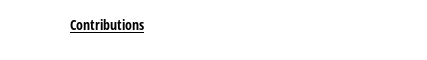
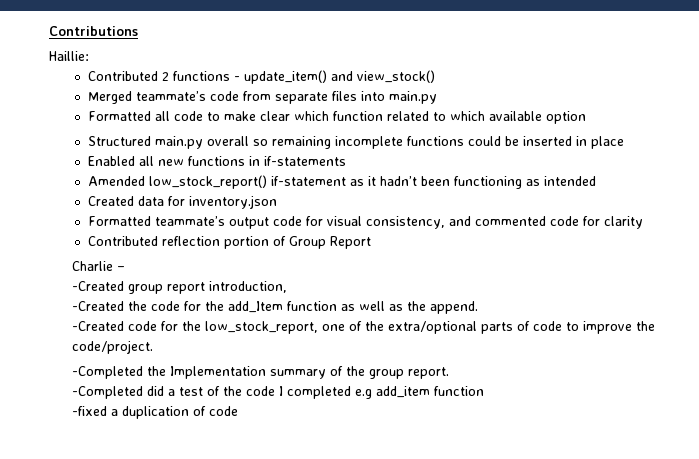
+ Haillie:
+ Contributed 2 functions - update_item() and view_stock()
+ Merged teammate’s code from separate files into main.py
+ Formatted all code to make clear which function related to which available option
+ Structured main.py overall so remaining incomplete functions could be inserted in place
+ Enabled all new functions in if-statements
+ Amended low_stock_report() if-statement as it hadn’t been functioning as intended
+ Created data for inventory.json
+ Formatted teammate’s output code for visual consistency, and commented code for clarity
+ Contributed reflection portion of Group Report
+ Charlie –
+ -Created group report introduction,
+ -Created the code for the add_Item function as well as the append.
+ -Created code for the low_stock_report, one of the extra/optional parts of code to improve the code/project.
+ -Completed the Implementation summary of the group report.
+ -Completed did a test of the code I completed e.g add_item function
+ -fixed a duplication of code

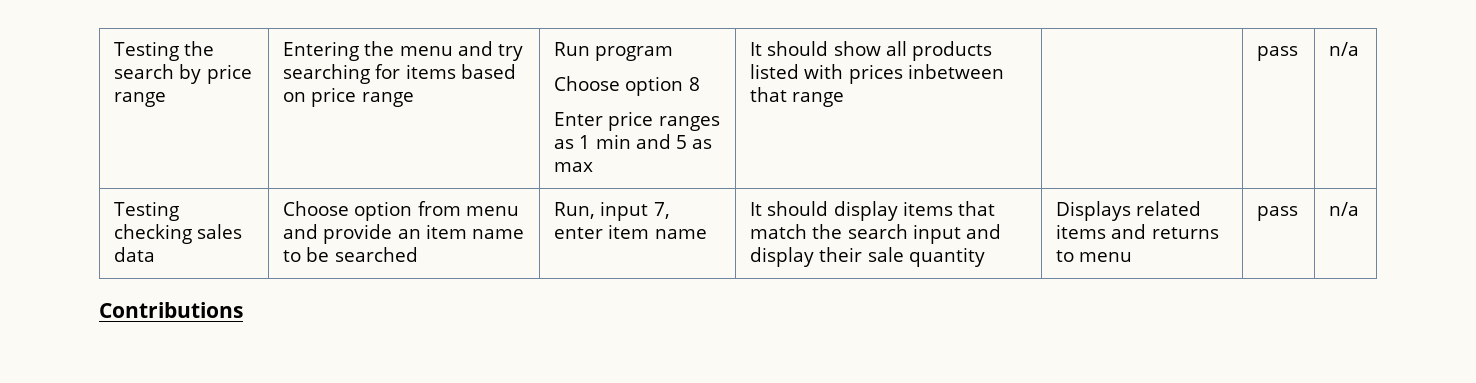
+ Testing the search by price range | Entering the menu and try searching for items based on price range | Run program
+ Choose option 8
+ Enter price ranges as 1 min and 5 as max | It should show all products listed with prices inbetween that range | | pass | n/a
+ Testing checking sales data | Choose option from menu and provide an item name to be searched | Run, input 7, enter item name | It should display items that match the search input and display their sale quantity | Displays related items and returns to menu | pass | n/a
  Contributions
- Haillie:
- Contributed 2 functions - update_item() and view_stock()
- Merged teammate’s code from separate files into main.py
- Formatted all code to make clear which function related to which available option
- Structured main.py overall so remaining incomplete functions could be inserted in place
- Enabled all new functions in if-statements
- Amended low_stock_report() if-statement as it hadn’t been functioning as intended
- Created data for inventory.json
- Formatted teammate’s output code for visual consistency, and commented code for clarity
- Contributed reflection portion of Group Report
- Charlie –
- -Created group report introduction,
- -Created the code for the add_Item function as well as the append.
- -Created code for the low_stock_report, one of the extra/optional parts of code to improve the code/project.
- -Completed the Implementation summary of the group report.
- -Completed did a test of the code I completed e.g add_item function
- -fixed a duplication of code

